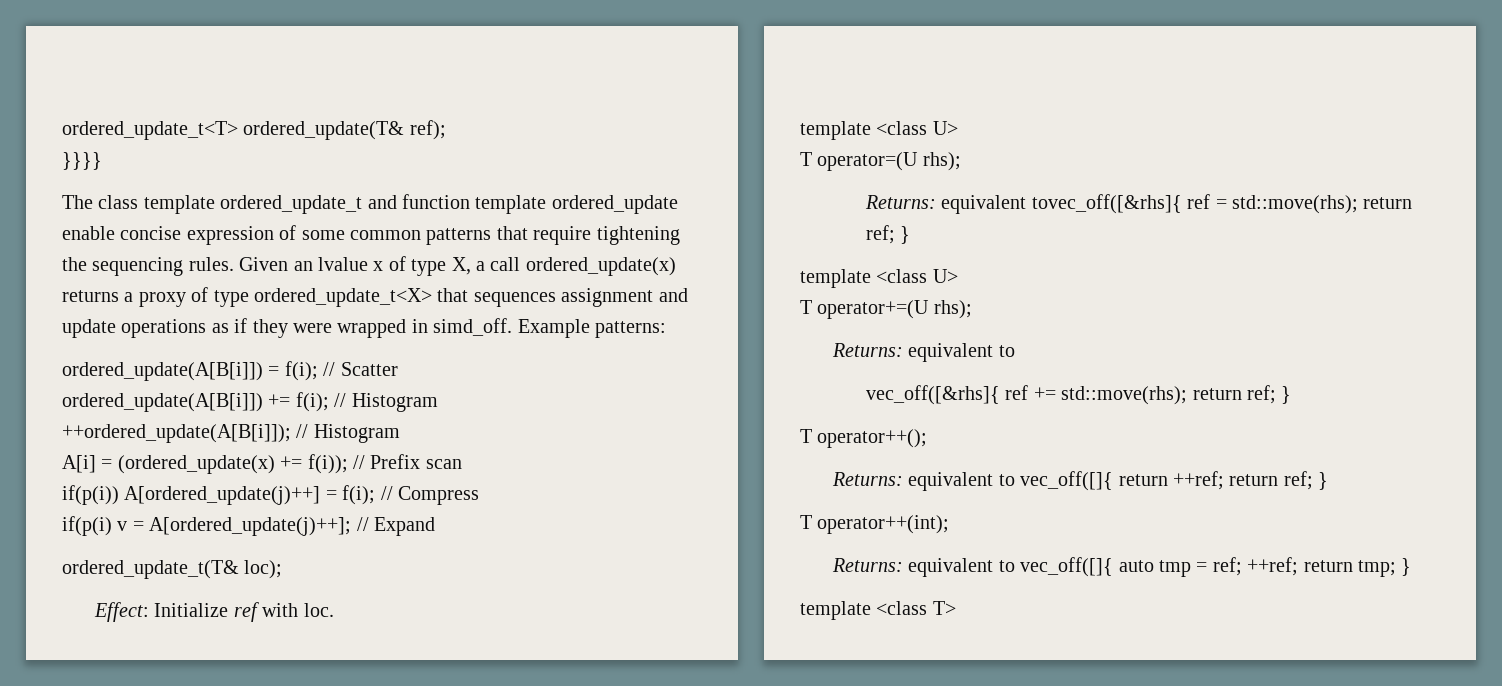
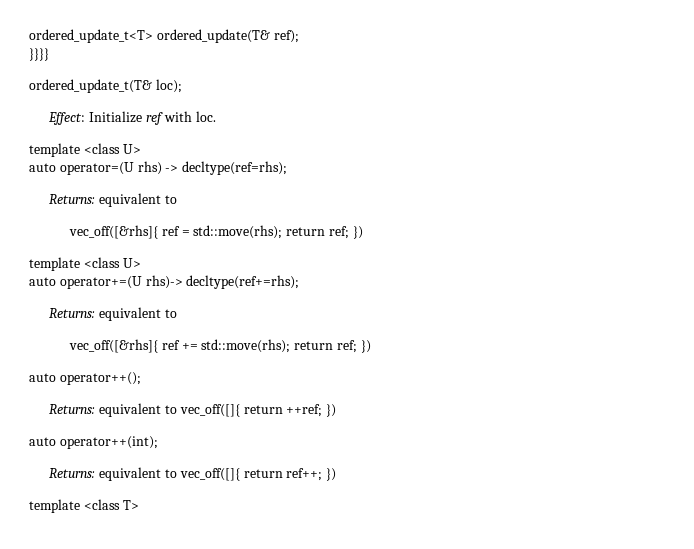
- The class template ordered_update_t and function template ordered_update enable concise expression of some common patterns that require tightening the sequencing rules. Given an lvalue x of type X, a call ordered_update(x) returns a proxy of type ordered_update_t<X> that sequences assignment and update operations as if they were wrapped in simd_off. Example patterns:
- ordered_update(A[B[i]]) = f(i); // Scatter
- ordered_update(A[B[i]]) += f(i); // Histogram
- ++ordered_update(A[B[i]]); // Histogram
- A[i] = (ordered_update(x) += f(i)); // Prefix scan
- if(p(i)) A[ordered_update(j)++] = f(i); // Compress
- if(p(i) v = A[ordered_update(j)++]; // Expand
- T operator=(U rhs);
- Returns: equivalent tovec_off([&rhs]{ ref = std::move(rhs); return ref; }
+ auto operator=(U rhs) -> decltype(ref=rhs);
+ Returns: equivalent to
+ vec_off([&rhs]{ ref = std::move(rhs); return ref; })
  template <class U>
- T operator+=(U rhs);
+ auto operator+=(U rhs)-> decltype(ref+=rhs);
- vec_off([&rhs]{ ref += std::move(rhs); return ref; }
- T operator++();
+ vec_off([&rhs]{ ref += std::move(rhs); return ref; })
+ auto operator++();
- Returns: equivalent to vec_off([]{ return ++ref; return ref; }
- T operator++(int);
+ Returns: equivalent to vec_off([]{ return ++ref; })
+ auto operator++(int);
- Returns: equivalent to vec_off([]{ auto tmp = ref; ++ref; return tmp; }
+ Returns: equivalent to vec_off([]{ return ref++; })

